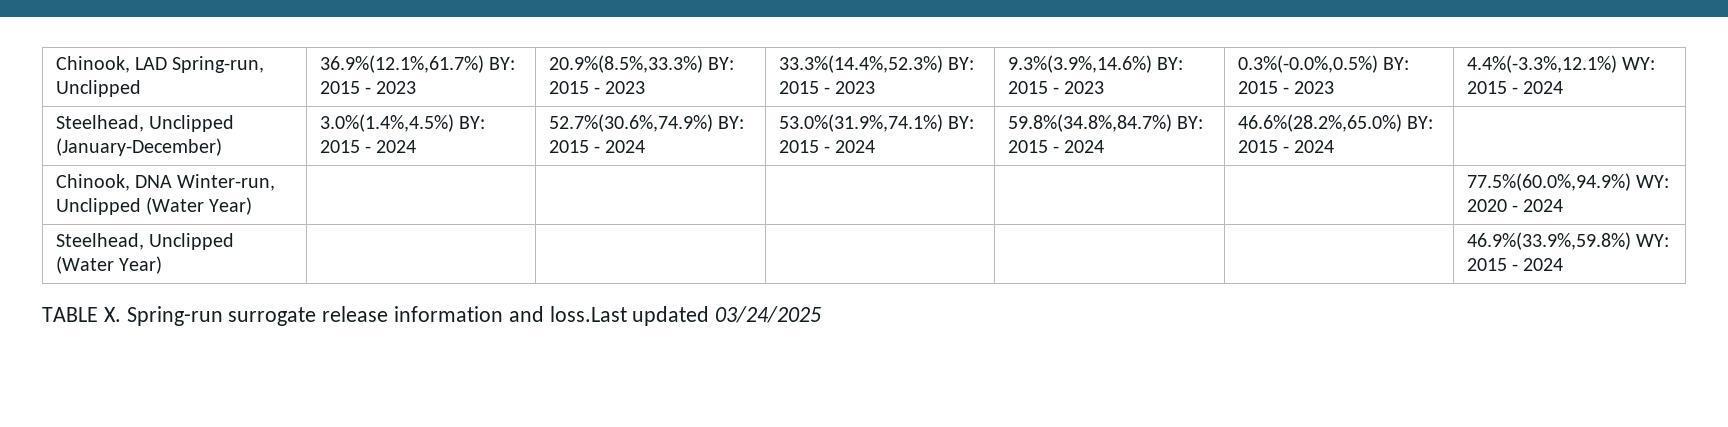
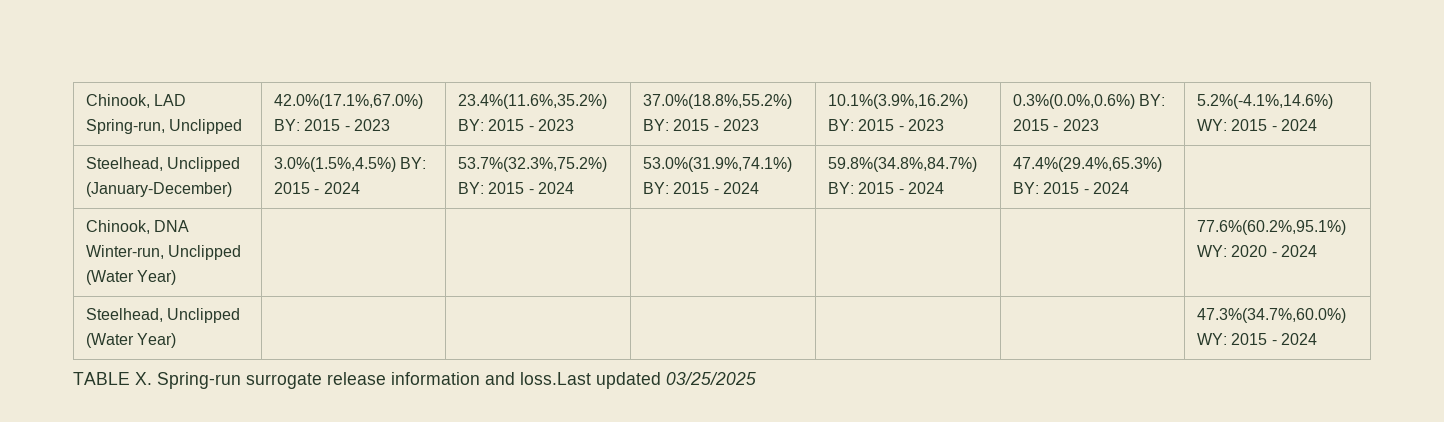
- Chinook, LAD Spring-run, Unclipped | 36.9%(12.1%,61.7%) BY: 2015 - 2023 | 20.9%(8.5%,33.3%) BY: 2015 - 2023 | 33.3%(14.4%,52.3%) BY: 2015 - 2023 | 9.3%(3.9%,14.6%) BY: 2015 - 2023 | 0.3%(-0.0%,0.5%) BY: 2015 - 2023 | 4.4%(-3.3%,12.1%) WY: 2015 - 2024
+ Chinook, LAD Spring-run, Unclipped | 42.0%(17.1%,67.0%) BY: 2015 - 2023 | 23.4%(11.6%,35.2%) BY: 2015 - 2023 | 37.0%(18.8%,55.2%) BY: 2015 - 2023 | 10.1%(3.9%,16.2%) BY: 2015 - 2023 | 0.3%(0.0%,0.6%) BY: 2015 - 2023 | 5.2%(-4.1%,14.6%) WY: 2015 - 2024
- Steelhead, Unclipped (January-December) | 3.0%(1.4%,4.5%) BY: 2015 - 2024 | 52.7%(30.6%,74.9%) BY: 2015 - 2024 | 53.0%(31.9%,74.1%) BY: 2015 - 2024 | 59.8%(34.8%,84.7%) BY: 2015 - 2024 | 46.6%(28.2%,65.0%) BY: 2015 - 2024 |
+ Steelhead, Unclipped (January-December) | 3.0%(1.5%,4.5%) BY: 2015 - 2024 | 53.7%(32.3%,75.2%) BY: 2015 - 2024 | 53.0%(31.9%,74.1%) BY: 2015 - 2024 | 59.8%(34.8%,84.7%) BY: 2015 - 2024 | 47.4%(29.4%,65.3%) BY: 2015 - 2024 |
- Chinook, DNA Winter-run, Unclipped (Water Year) | | | | | | 77.5%(60.0%,94.9%) WY: 2020 - 2024
+ Chinook, DNA Winter-run, Unclipped (Water Year) | | | | | | 77.6%(60.2%,95.1%) WY: 2020 - 2024
- Steelhead, Unclipped (Water Year) | | | | | | 46.9%(33.9%,59.8%) WY: 2015 - 2024
+ Steelhead, Unclipped (Water Year) | | | | | | 47.3%(34.7%,60.0%) WY: 2015 - 2024
- TABLE X. Spring-run surrogate release information and loss.Last updated 03/24/2025
+ TABLE X. Spring-run surrogate release information and loss.Last updated 03/25/2025

